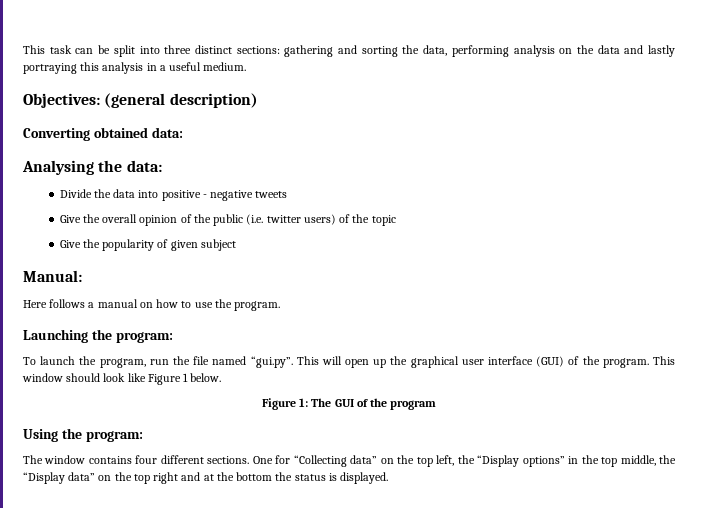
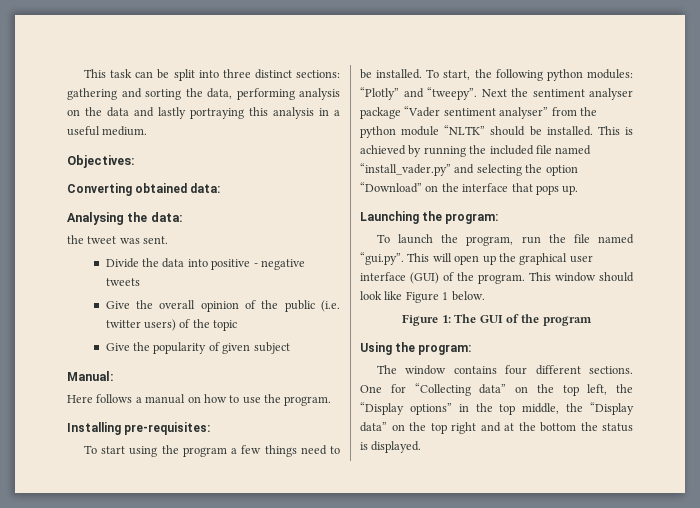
- Objectives: (general description)
+ Objectives:
+ the tweet was sent.
+ Installing pre-requisites:
+ To start using the program a few things need to be installed. To start, the following python modules: “Plotly” and “tweepy”. Next the sentiment analyser package “Vader sentiment analyser” from the python module “NLTK” should be installed. This is achieved by running the included file named “install_vader.py” and selecting the option “Download” on the interface that pops up.

